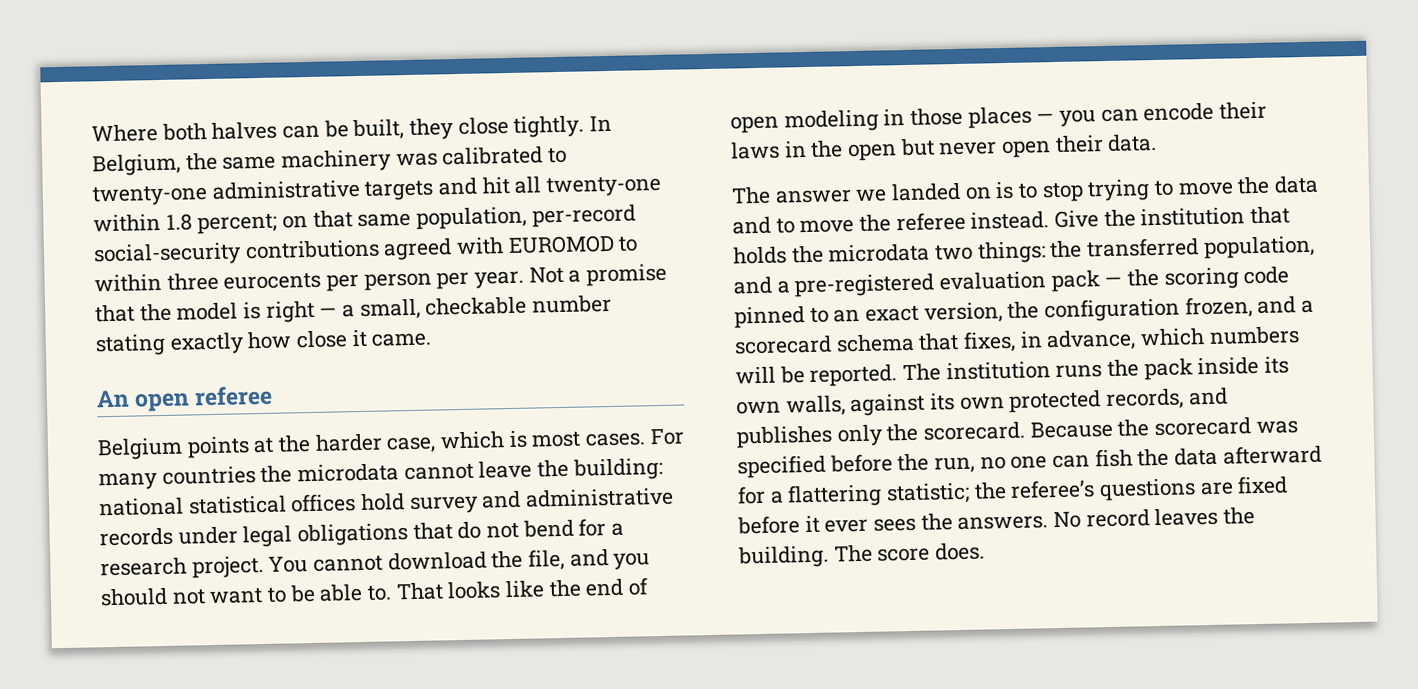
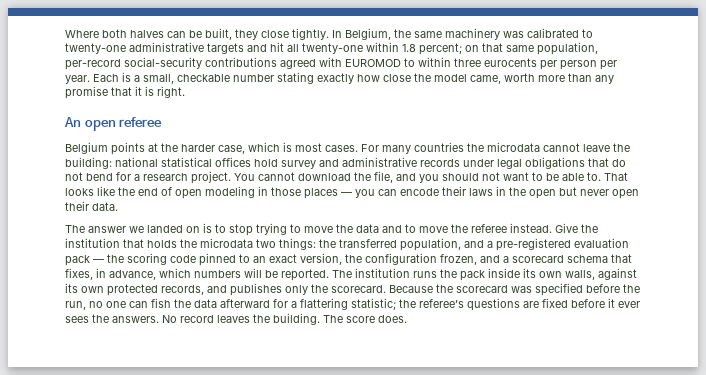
- Not a promise that the model is right — a small, checkable number stating exactly how close it came.
+ Each is a small, checkable number stating exactly how close the model came, worth more than any promise that it is right.

